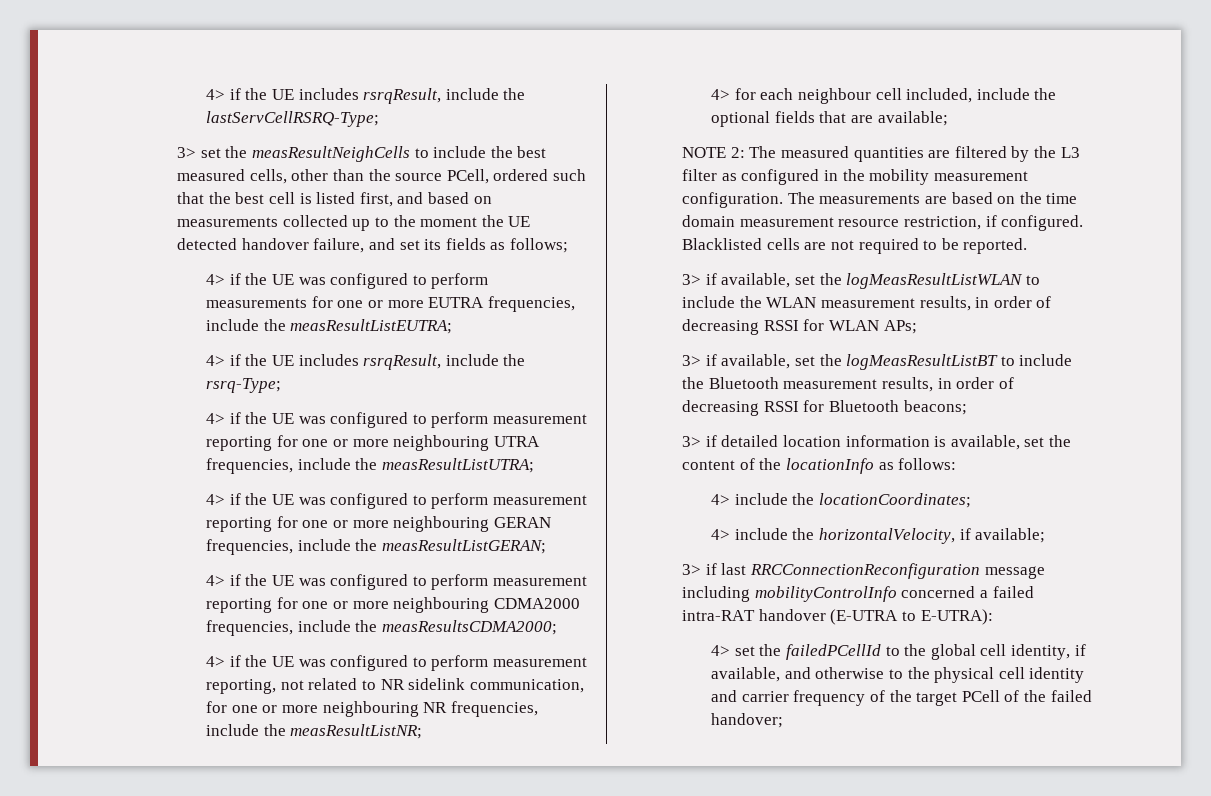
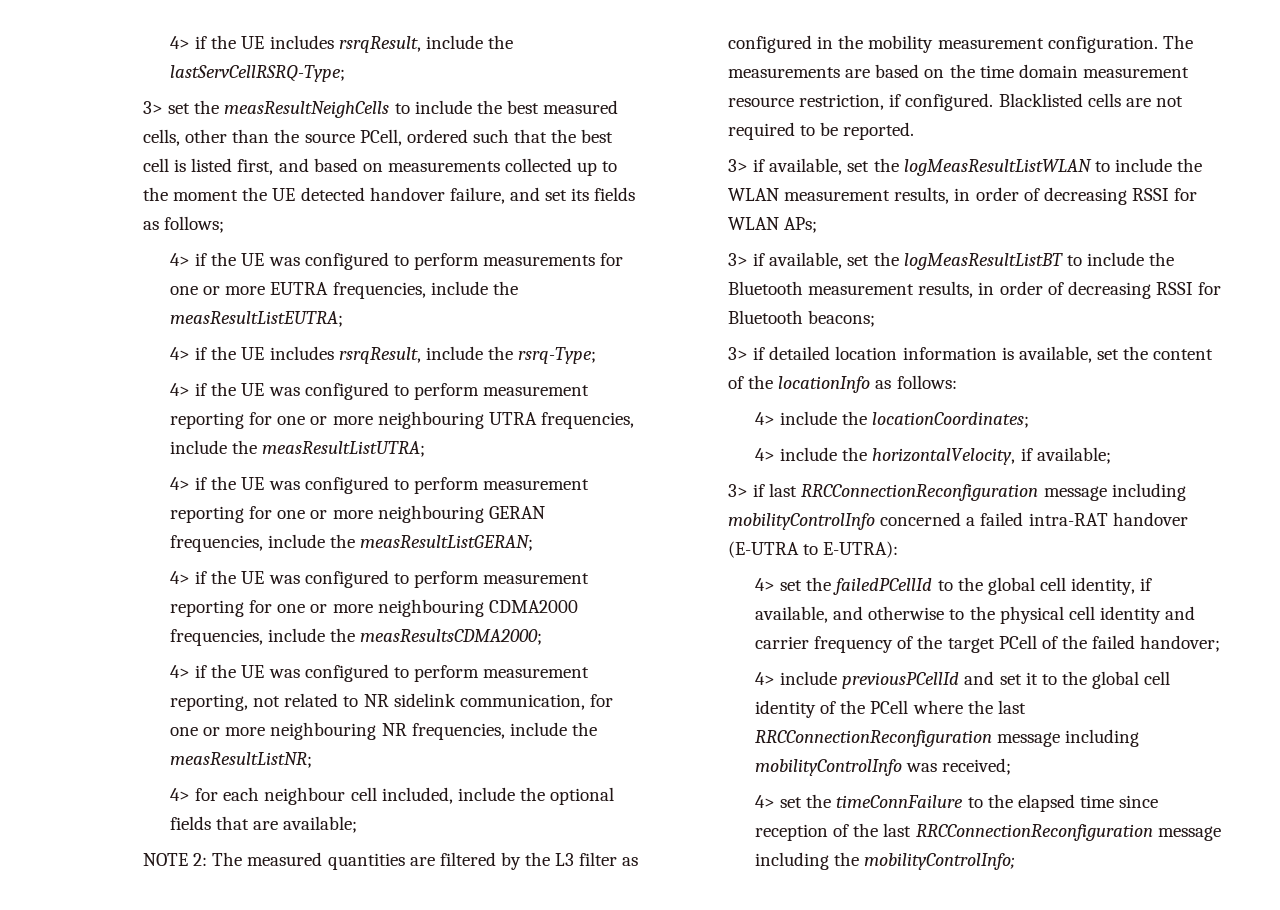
+ 4> include previousPCellId and set it to the global cell identity of the PCell where the last RRCConnectionReconfiguration message including mobilityControlInfo was received;
+ 4> set the timeConnFailure to the elapsed time since reception of the last RRCConnectionReconfiguration message including the mobilityControlInfo;

